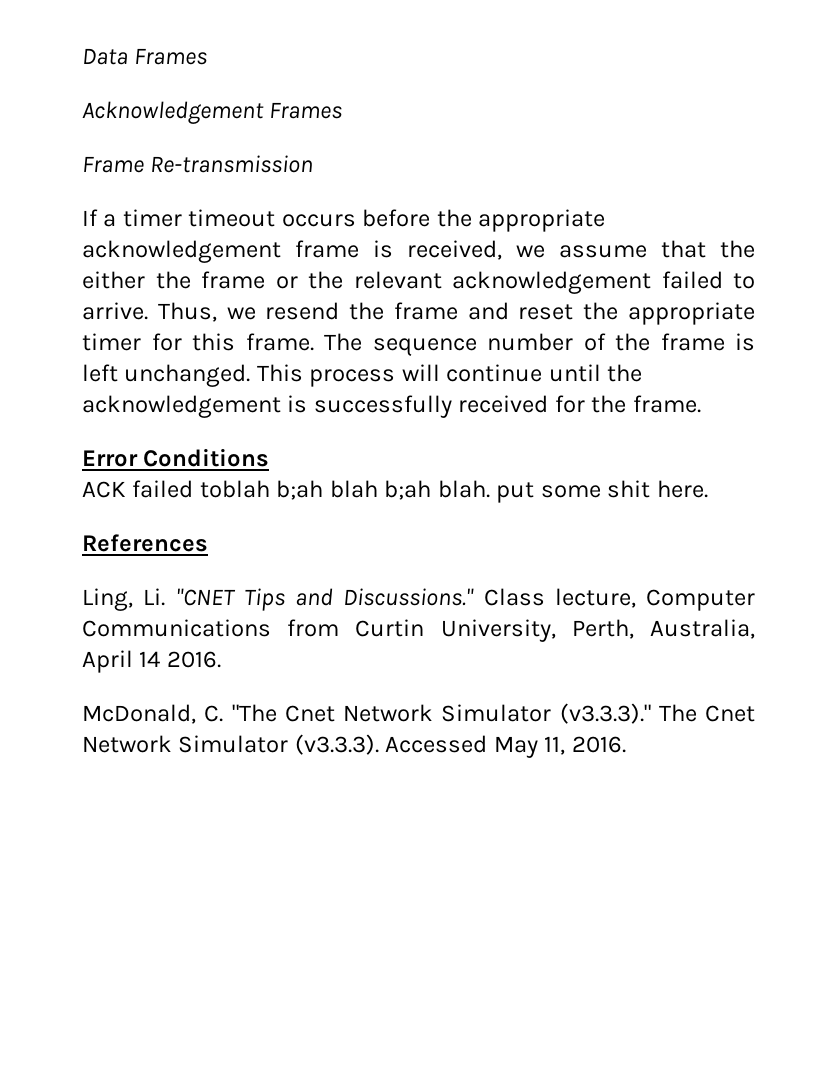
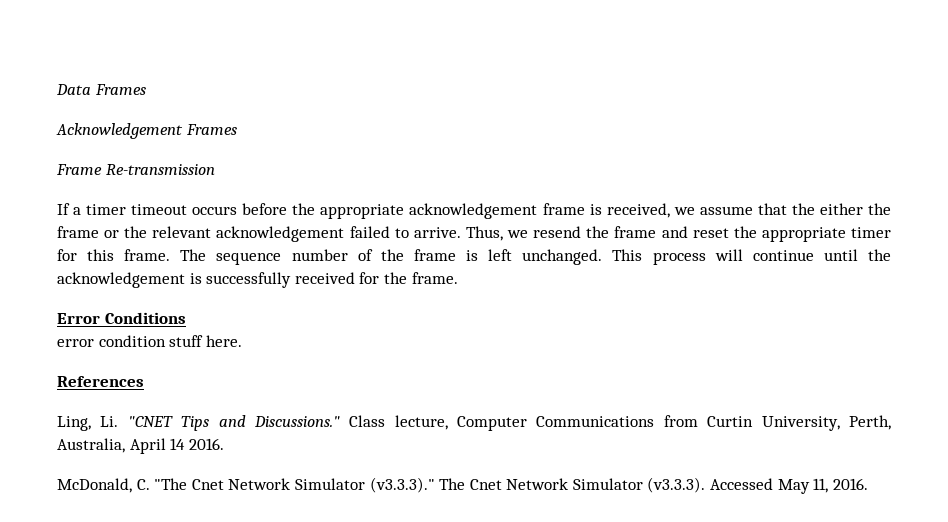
- ACK failed toblah b;ah blah b;ah blah. put some shit here.
+ error condition stuff here.

